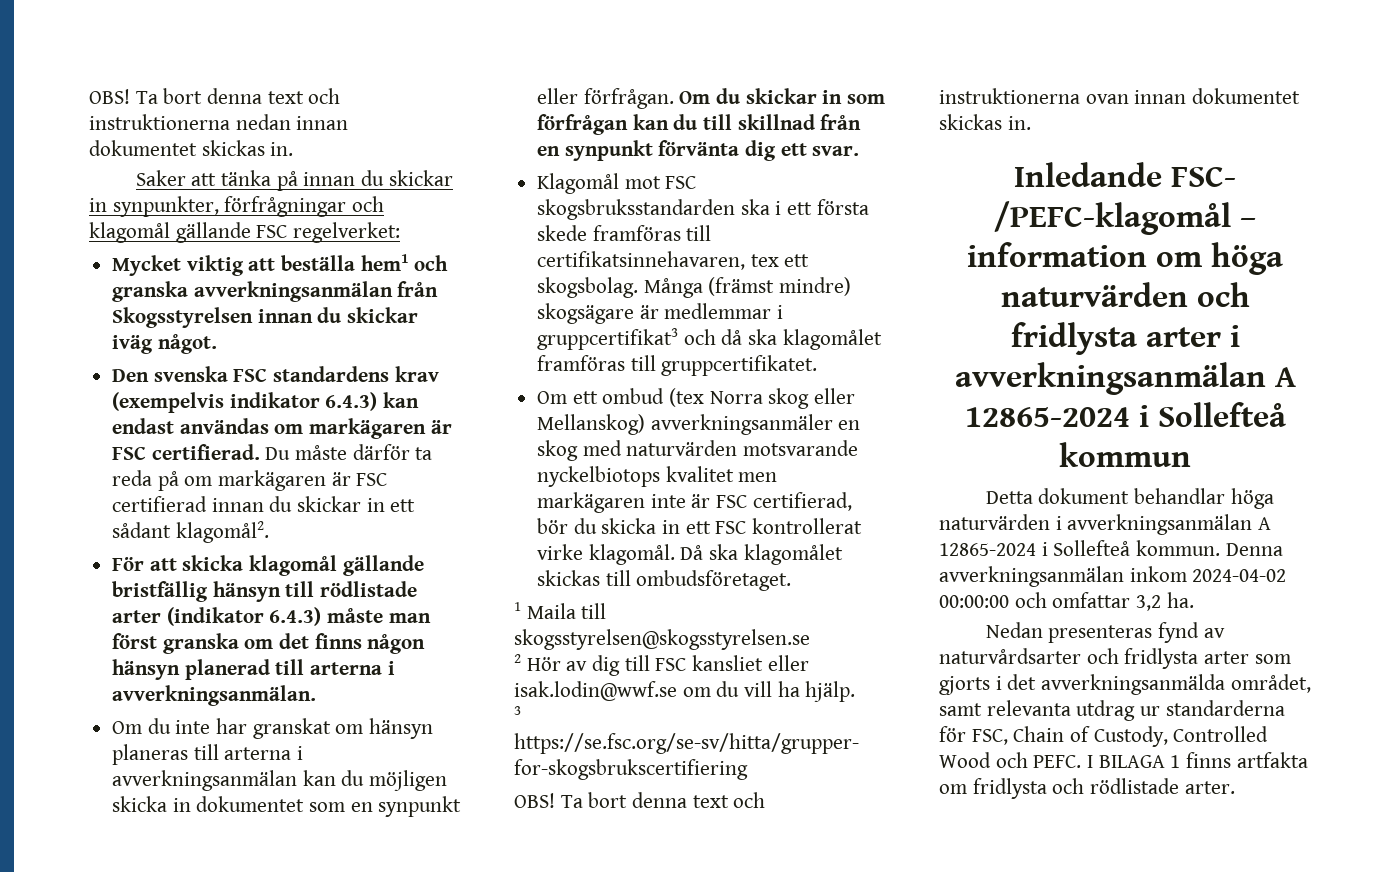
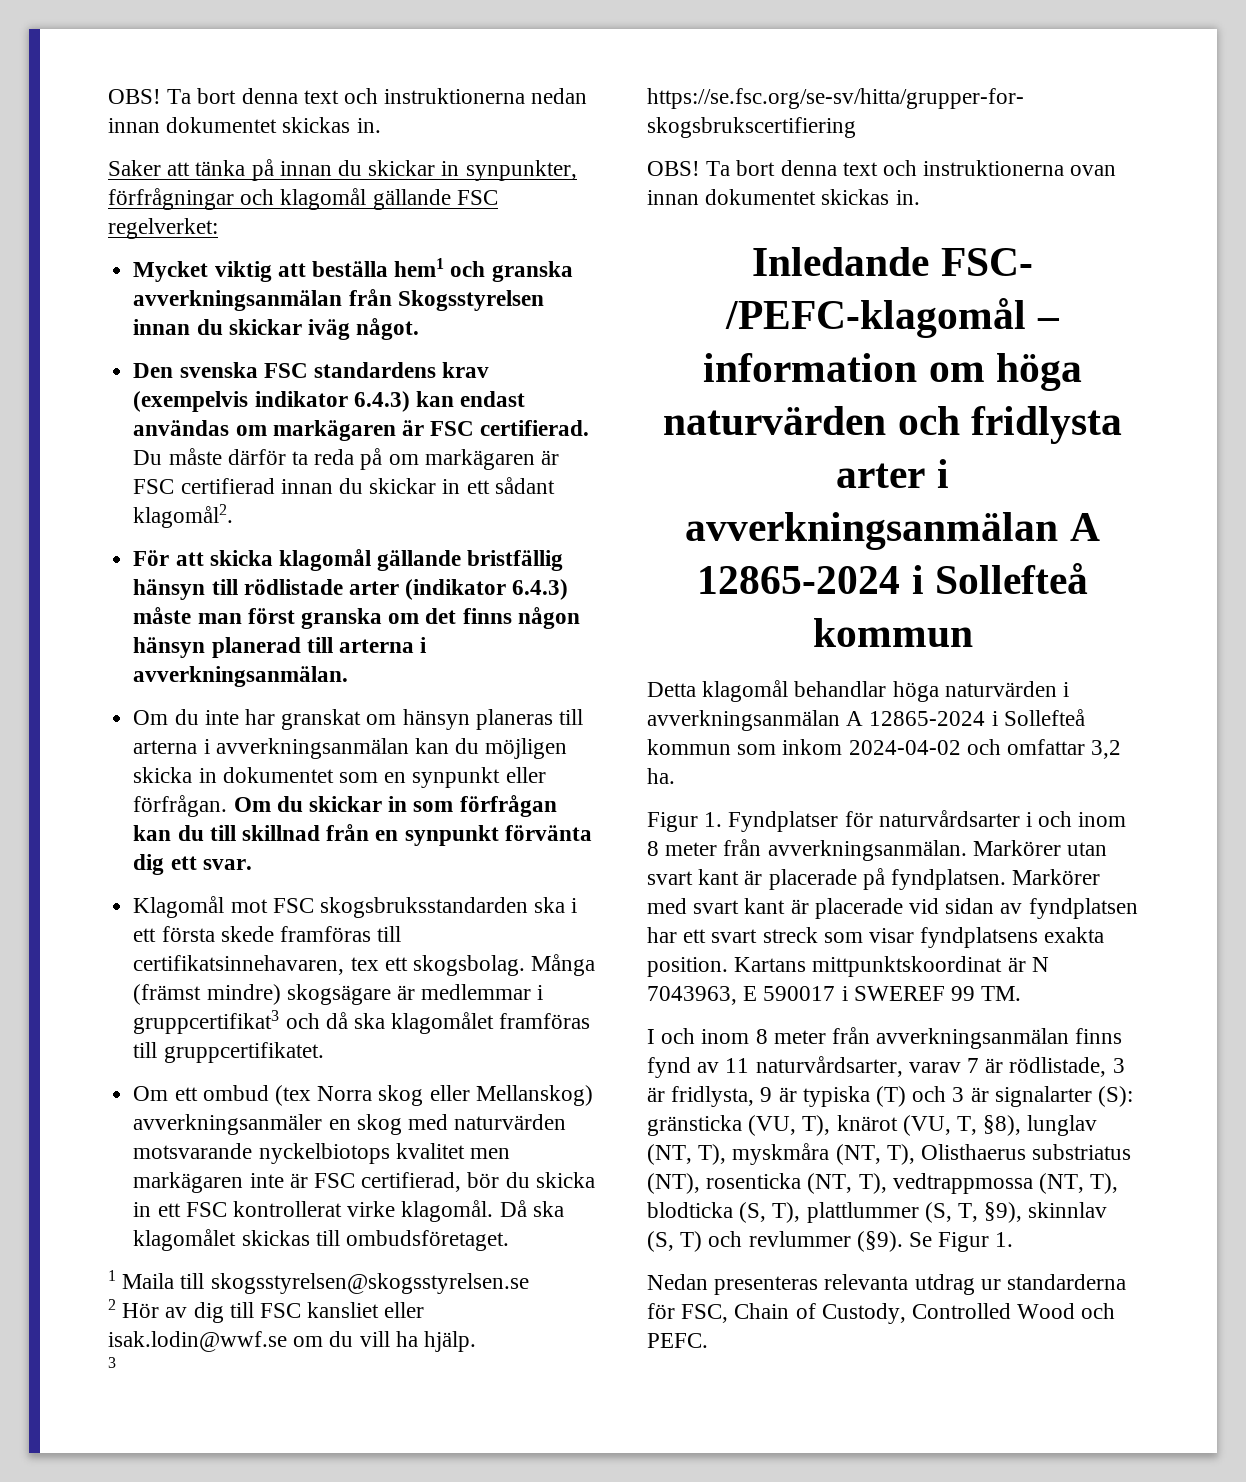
- Detta dokument behandlar höga naturvärden i avverkningsanmälan A 12865-2024 i Sollefteå kommun. Denna avverkningsanmälan inkom 2024-04-02 00:00:00 och omfattar 3,2 ha.
+ Detta klagomål behandlar höga naturvärden i avverkningsanmälan A 12865-2024 i Sollefteå kommun som inkom 2024-04-02 och omfattar 3,2 ha.
- Nedan presenteras fynd av naturvårdsarter och fridlysta arter som gjorts i det avverkningsanmälda området, samt relevanta utdrag ur standarderna för FSC, Chain of Custody, Controlled Wood och PEFC. I BILAGA 1 finns artfakta om fridlysta och rödlistade arter.
+ Figur 1. Fyndplatser för naturvårdsarter i och inom 8 meter från avverkningsanmälan. Markörer utan svart kant är placerade på fyndplatsen. Markörer med svart kant är placerade vid sidan av fyndplatsen har ett svart streck som visar fyndplatsens exakta position. Kartans mittpunktskoordinat är N 7043963, E 590017 i SWEREF 99 TM.
+ I och inom 8 meter från avverkningsanmälan finns fynd av 11 naturvårdsarter, varav 7 är rödlistade, 3 är fridlysta, 9 är typiska (T) och 3 är signalarter (S): gränsticka (VU, T), knärot (VU, T, §8), lunglav (NT, T), myskmåra (NT, T), Olisthaerus substriatus (NT), rosenticka (NT, T), vedtrappmossa (NT, T), blodticka (S, T), plattlummer (S, T, §9), skinnlav (S, T) och revlummer (§9). Se Figur 1.
+ Nedan presenteras relevanta utdrag ur standarderna för FSC, Chain of Custody, Controlled Wood och PEFC.

